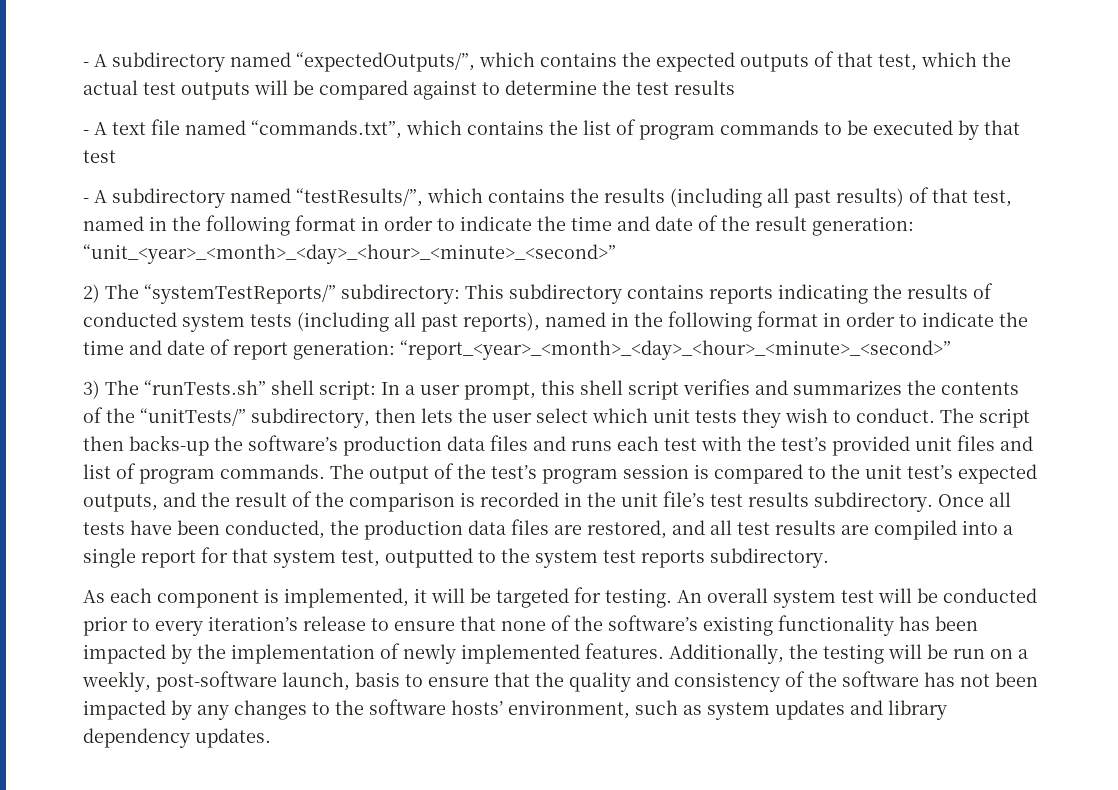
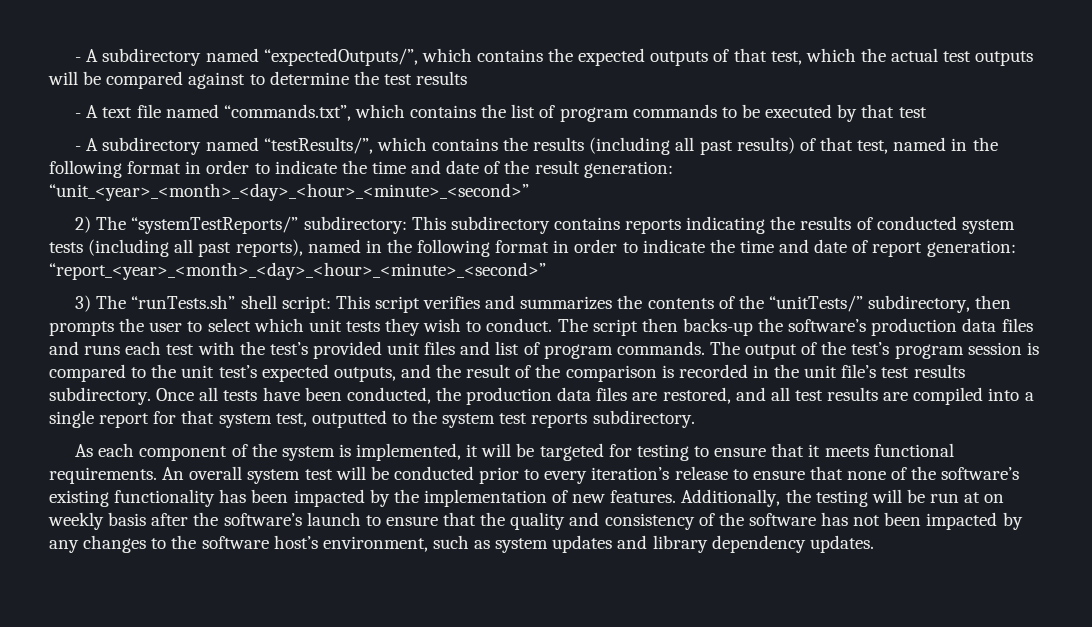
- 3) The “runTests.sh” shell script: In a user prompt, this shell script verifies and summarizes the contents of the “unitTests/” subdirectory, then lets the user select which unit tests they wish to conduct.
+ 3) The “runTests.sh” shell script: This script verifies and summarizes the contents of the “unitTests/” subdirectory, then prompts the user to select which unit tests they wish to conduct.
- As each component is implemented, it will be targeted for testing.
+ As each component of the system is implemented, it will be targeted for testing to ensure that it meets functional requirements.
- An overall system test will be conducted prior to every iteration’s release to ensure that none of the software’s existing functionality has been impacted by the implementation of newly implemented features.
+ An overall system test will be conducted prior to every iteration’s release to ensure that none of the software’s existing functionality has been impacted by the implementation of new features.
- Additionally, the testing will be run on a weekly, post-software launch, basis to ensure that the quality and consistency of the software has not been impacted by any changes to the software hosts’ environment, such as system updates and library dependency updates.
+ Additionally, the testing will be run at on weekly basis after the software’s launch to ensure that the quality and consistency of the software has not been impacted by any changes to the software host’s environment, such as system updates and library dependency updates.

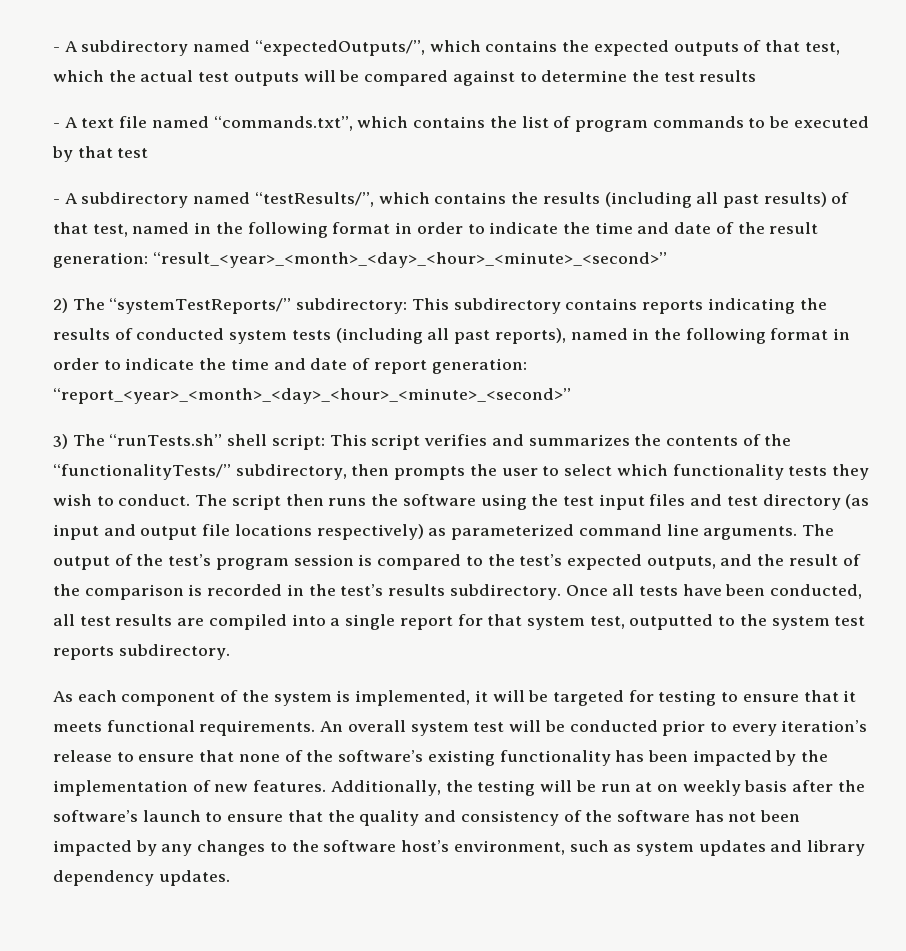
- - A subdirectory named “testResults/”, which contains the results (including all past results) of that test, named in the following format in order to indicate the time and date of the result generation: “unit_<year>_<month>_<day>_<hour>_<minute>_<second>”
+ - A subdirectory named “testResults/”, which contains the results (including all past results) of that test, named in the following format in order to indicate the time and date of the result generation: “result_<year>_<month>_<day>_<hour>_<minute>_<second>”
- 3) The “runTests.sh” shell script: This script verifies and summarizes the contents of the “unitTests/” subdirectory, then prompts the user to select which unit tests they wish to conduct.
+ 3) The “runTests.sh” shell script: This script verifies and summarizes the contents of the “functionalityTests/” subdirectory, then prompts the user to select which functionality tests they wish to conduct.
- The script then backs-up the software’s production data files and runs each test with the test’s provided unit files and list of program commands.
+ The script then runs the software using the test input files and test directory (as input and output file locations respectively) as parameterized command line arguments.
- The output of the test’s program session is compared to the unit test’s expected outputs, and the result of the comparison is recorded in the unit file’s test results subdirectory.
+ The output of the test’s program session is compared to the test’s expected outputs, and the result of the comparison is recorded in the test’s results subdirectory.
- Once all tests have been conducted, the production data files are restored, and all test results are compiled into a single report for that system test, outputted to the system test reports subdirectory.
+ Once all tests have been conducted, all test results are compiled into a single report for that system test, outputted to the system test reports subdirectory.

